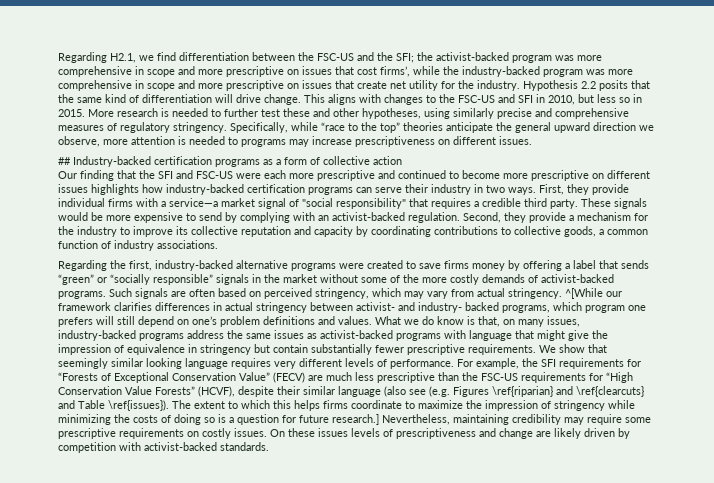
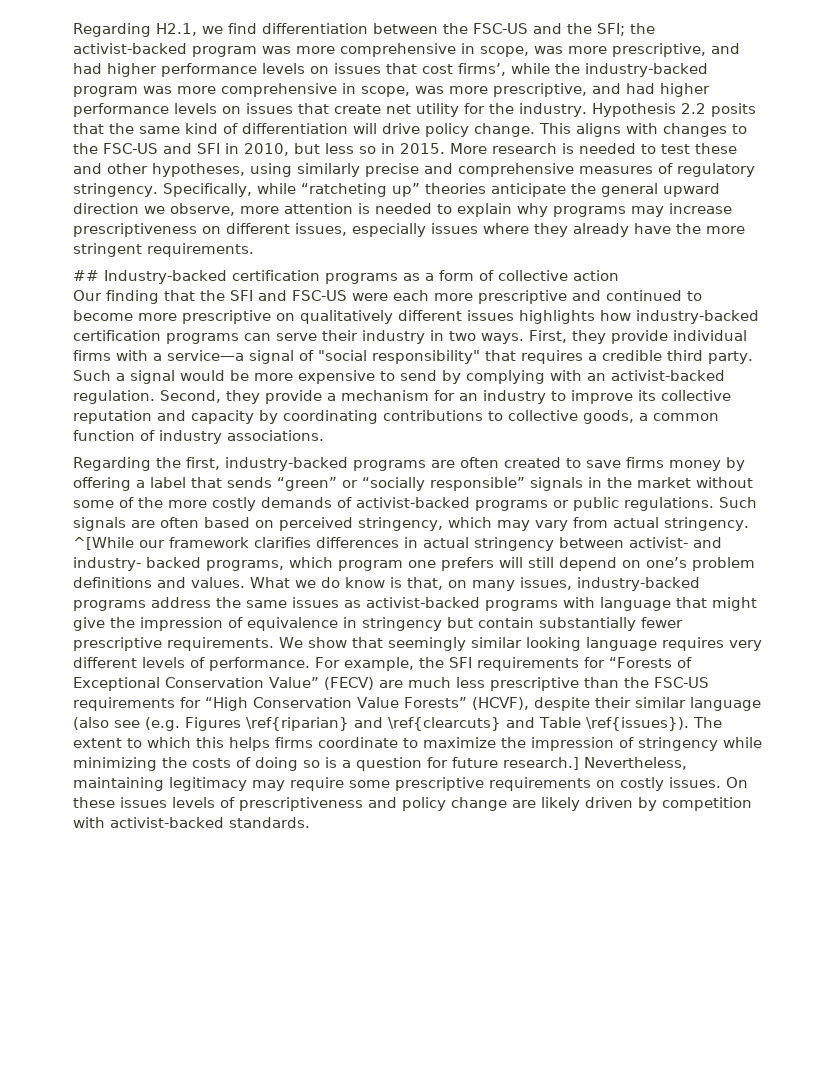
- Regarding H2.1, we find differentiation between the FSC-US and the SFI; the activist-backed program was more comprehensive in scope and more prescriptive on issues that cost firms’, while the industry-backed program was more comprehensive in scope and more prescriptive on issues that create net utility for the industry.
+ Regarding H2.1, we find differentiation between the FSC-US and the SFI; the activist-backed program was more comprehensive in scope, was more prescriptive, and had higher performance levels on issues that cost firms’, while the industry-backed program was more comprehensive in scope, was more prescriptive, and had higher performance levels on issues that create net utility for the industry.
- Hypothesis 2.2 posits that the same kind of differentiation will drive change.
+ Hypothesis 2.2 posits that the same kind of differentiation will drive policy change.
- More research is needed to further test these and other hypotheses, using similarly precise and comprehensive measures of regulatory stringency.
+ More research is needed to test these and other hypotheses, using similarly precise and comprehensive measures of regulatory stringency.
- Specifically, while “race to the top” theories anticipate the general upward direction we observe, more attention is needed to programs may increase prescriptiveness on different issues.
+ Specifically, while “ratcheting up” theories anticipate the general upward direction we observe, more attention is needed to explain why programs may increase prescriptiveness on different issues, especially issues where they already have the more stringent requirements.
- Our finding that the SFI and FSC-US were each more prescriptive and continued to become more prescriptive on different issues highlights how industry-backed certification programs can serve their industry in two ways.
+ Our finding that the SFI and FSC-US were each more prescriptive and continued to become more prescriptive on qualitatively different issues highlights how industry-backed certification programs can serve their industry in two ways.
- First, they provide individual firms with a service—a market signal of "social responsibility" that requires a credible third party.
+ First, they provide individual firms with a service—a signal of "social responsibility" that requires a credible third party.
- These signals would be more expensive to send by complying with an activist-backed regulation.
+ Such a signal would be more expensive to send by complying with an activist-backed regulation.
- Second, they provide a mechanism for the industry to improve its collective reputation and capacity by coordinating contributions to collective goods, a common function of industry associations.
+ Second, they provide a mechanism for an industry to improve its collective reputation and capacity by coordinating contributions to collective goods, a common function of industry associations.
- Regarding the first, industry-backed alternative programs were created to save firms money by offering a label that sends “green” or “socially responsible” signals in the market without some of the more costly demands of activist-backed programs.
+ Regarding the first, industry-backed programs are often created to save firms money by offering a label that sends “green” or “socially responsible” signals in the market without some of the more costly demands of activist-backed programs or public regulations.
- Nevertheless, maintaining credibility may require some prescriptive requirements on costly issues.
+ Nevertheless, maintaining legitimacy may require some prescriptive requirements on costly issues.
- On these issues levels of prescriptiveness and change are likely driven by competition with activist-backed standards.
+ On these issues levels of prescriptiveness and policy change are likely driven by competition with activist-backed standards.

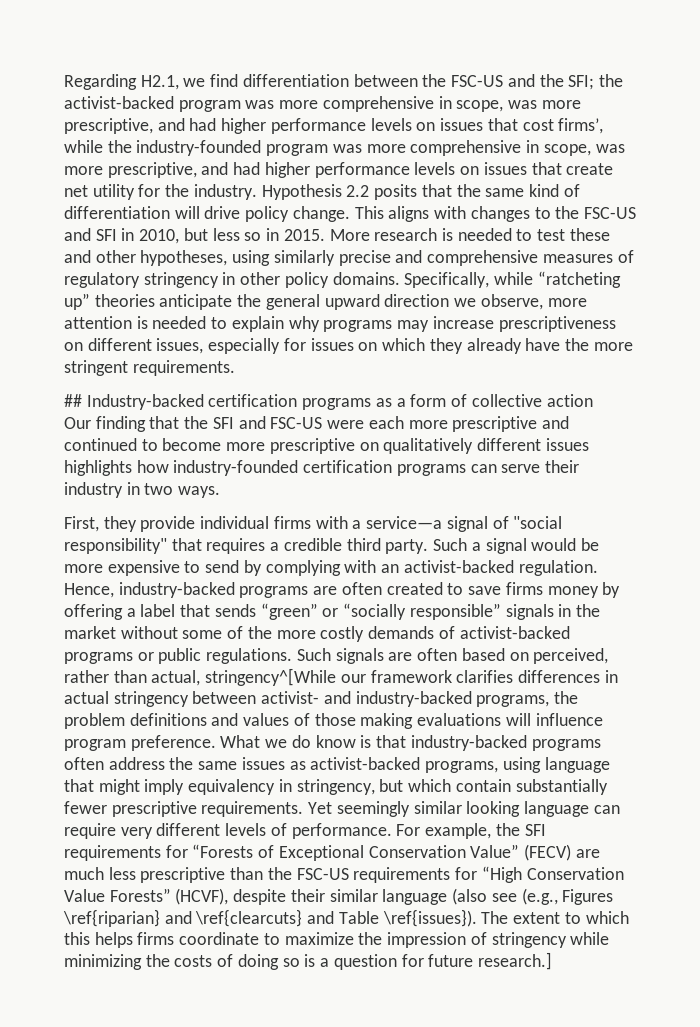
- Regarding H2.1, we find differentiation between the FSC-US and the SFI; the activist-backed program was more comprehensive in scope, was more prescriptive, and had higher performance levels on issues that cost firms’, while the industry-backed program was more comprehensive in scope, was more prescriptive, and had higher performance levels on issues that create net utility for the industry.
+ Regarding H2.1, we find differentiation between the FSC-US and the SFI; the activist-backed program was more comprehensive in scope, was more prescriptive, and had higher performance levels on issues that cost firms’, while the industry-founded program was more comprehensive in scope, was more prescriptive, and had higher performance levels on issues that create net utility for the industry.
- More research is needed to test these and other hypotheses, using similarly precise and comprehensive measures of regulatory stringency.
+ More research is needed to test these and other hypotheses, using similarly precise and comprehensive measures of regulatory stringency in other policy domains.
- Specifically, while “ratcheting up” theories anticipate the general upward direction we observe, more attention is needed to explain why programs may increase prescriptiveness on different issues, especially issues where they already have the more stringent requirements.
+ Specifically, while “ratcheting up” theories anticipate the general upward direction we observe, more attention is needed to explain why programs may increase prescriptiveness on different issues, especially for issues on which they already have the more stringent requirements.
- Our finding that the SFI and FSC-US were each more prescriptive and continued to become more prescriptive on qualitatively different issues highlights how industry-backed certification programs can serve their industry in two ways. First, they provide individual firms with a service—a signal of "social responsibility" that requires a credible third party.
+ Our finding that the SFI and FSC-US were each more prescriptive and continued to become more prescriptive on qualitatively different issues highlights how industry-founded certification programs can serve their industry in two ways.
+ First, they provide individual firms with a service—a signal of "social responsibility" that requires a credible third party.
- Second, they provide a mechanism for an industry to improve its collective reputation and capacity by coordinating contributions to collective goods, a common function of industry associations.
- Regarding the first, industry-backed programs are often created to save firms money by offering a label that sends “green” or “socially responsible” signals in the market without some of the more costly demands of activist-backed programs or public regulations.
+ Hence, industry-backed programs are often created to save firms money by offering a label that sends “green” or “socially responsible” signals in the market without some of the more costly demands of activist-backed programs or public regulations.
- Such signals are often based on perceived stringency, which may vary from actual stringency. ^[While our framework clarifies differences in actual stringency between activist- and industry- backed programs, which program one prefers will still depend on one’s problem definitions and values.
+ Such signals are often based on perceived, rather than actual, stringency^[While our framework clarifies differences in actual stringency between activist- and industry-backed programs, the problem definitions and values of those making evaluations will influence program preference.
- What we do know is that, on many issues, industry-backed programs address the same issues as activist-backed programs with language that might give the impression of equivalence in stringency but contain substantially fewer prescriptive requirements.
+ What we do know is that industry-backed programs often address the same issues as activist-backed programs, using language that might imply equivalency in stringency, but which contain substantially fewer prescriptive requirements.
- We show that seemingly similar looking language requires very different levels of performance.
+ Yet seemingly similar looking language can require very different levels of performance.
- For example, the SFI requirements for “Forests of Exceptional Conservation Value” (FECV) are much less prescriptive than the FSC-US requirements for “High Conservation Value Forests” (HCVF), despite their similar language (also see (e.g. Figures \ref{riparian} and \ref{clearcuts} and Table \ref{issues}).
+ For example, the SFI requirements for “Forests of Exceptional Conservation Value” (FECV) are much less prescriptive than the FSC-US requirements for “High Conservation Value Forests” (HCVF), despite their similar language (also see (e.g., Figures \ref{riparian} and \ref{clearcuts} and Table \ref{issues}).
- Nevertheless, maintaining legitimacy may require some prescriptive requirements on costly issues. On these issues levels of prescriptiveness and policy change are likely driven by competition with activist-backed standards.

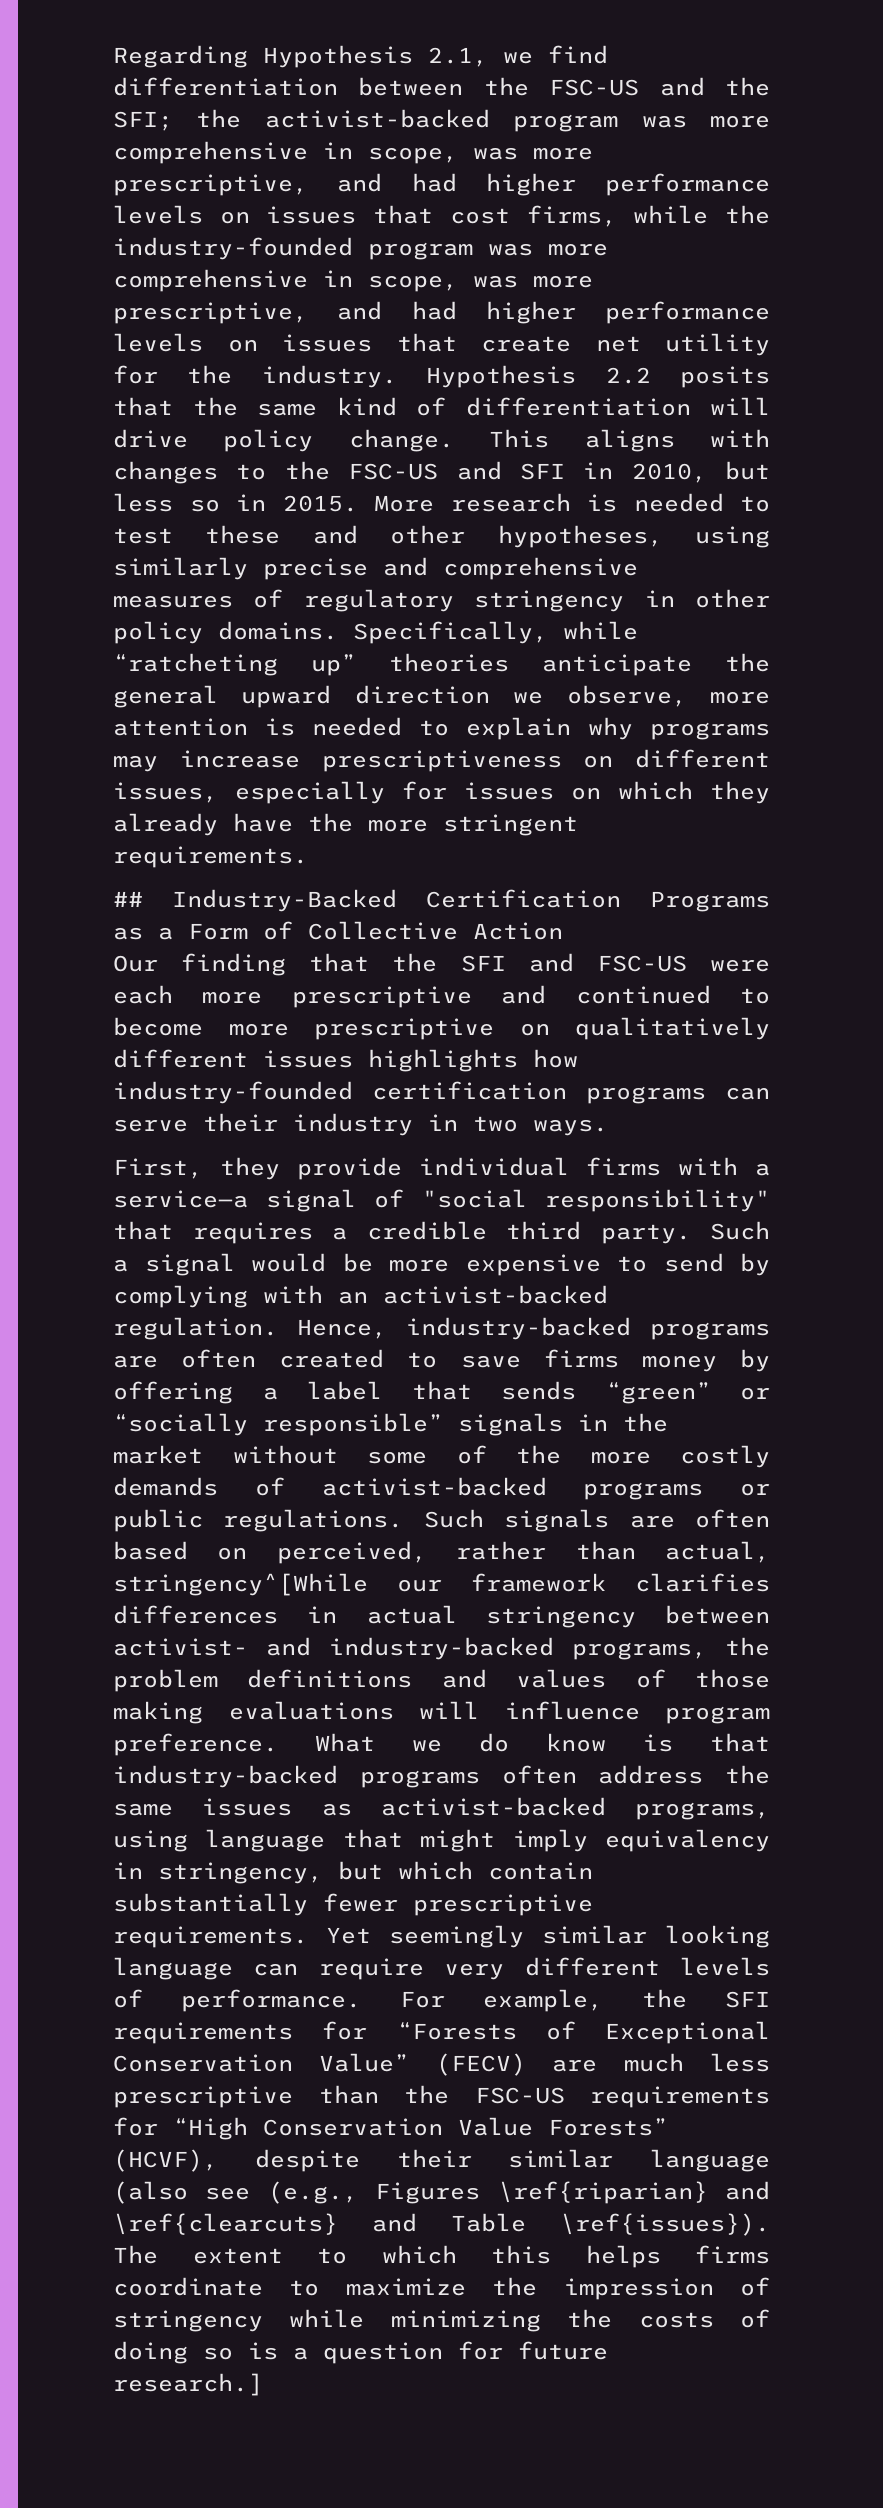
- Regarding H2.1, we find differentiation between the FSC-US and the SFI; the activist-backed program was more comprehensive in scope, was more prescriptive, and had higher performance levels on issues that cost firms’, while the industry-founded program was more comprehensive in scope, was more prescriptive, and had higher performance levels on issues that create net utility for the industry.
+ Regarding Hypothesis 2.1, we find differentiation between the FSC-US and the SFI; the activist-backed program was more comprehensive in scope, was more prescriptive, and had higher performance levels on issues that cost firms, while the industry-founded program was more comprehensive in scope, was more prescriptive, and had higher performance levels on issues that create net utility for the industry.
- ## Industry-backed certification programs as a form of collective action
+ ## Industry-Backed Certification Programs as a Form of Collective Action

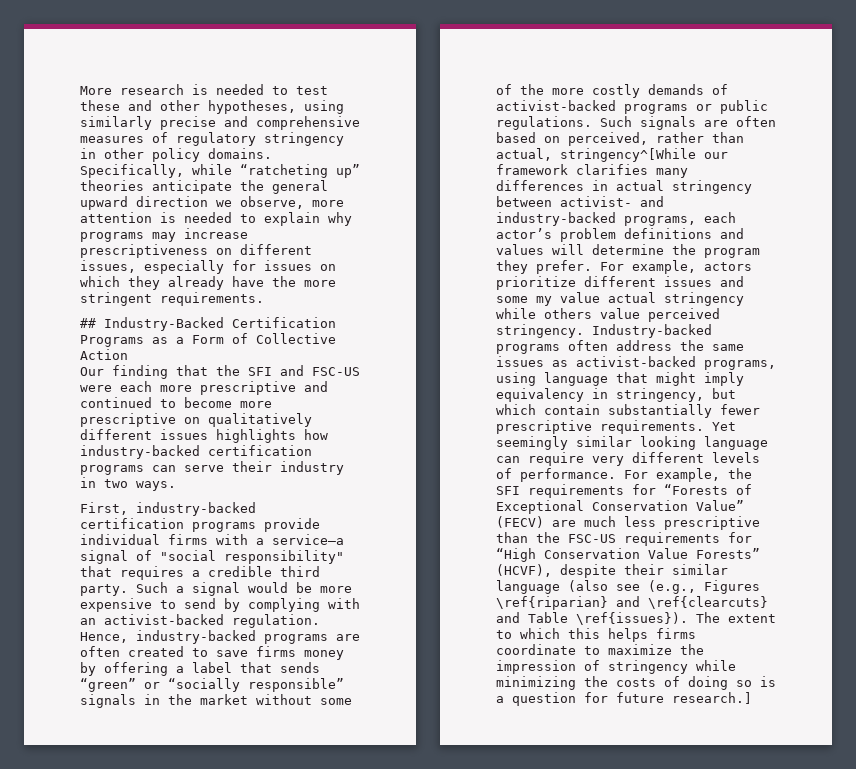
- Regarding Hypothesis 2.1, we find differentiation between the FSC-US and the SFI; the activist-backed program was more comprehensive in scope, was more prescriptive, and had higher performance levels on issues that cost firms, while the industry-founded program was more comprehensive in scope, was more prescriptive, and had higher performance levels on issues that create net utility for the industry. Hypothesis 2.2 posits that the same kind of differentiation will drive policy change. This aligns with changes to the FSC-US and SFI in 2010, but less so in 2015.
- Our finding that the SFI and FSC-US were each more prescriptive and continued to become more prescriptive on qualitatively different issues highlights how industry-founded certification programs can serve their industry in two ways.
+ Our finding that the SFI and FSC-US were each more prescriptive and continued to become more prescriptive on qualitatively different issues highlights how industry-backed certification programs can serve their industry in two ways.
- First, they provide individual firms with a service—a signal of "social responsibility" that requires a credible third party.
+ First, industry-backed certification programs provide individual firms with a service—a signal of "social responsibility" that requires a credible third party.
- Such signals are often based on perceived, rather than actual, stringency^[While our framework clarifies differences in actual stringency between activist- and industry-backed programs, the problem definitions and values of those making evaluations will influence program preference. What we do know is that industry-backed programs often address the same issues as activist-backed programs, using language that might imply equivalency in stringency, but which contain substantially fewer prescriptive requirements.
+ Such signals are often based on perceived, rather than actual, stringency^[While our framework clarifies many differences in actual stringency between activist- and industry-backed programs, each actor’s problem definitions and values will determine the program they prefer. For example, actors prioritize different issues and some my value actual stringency while others value perceived stringency. Industry-backed programs often address the same issues as activist-backed programs, using language that might imply equivalency in stringency, but which contain substantially fewer prescriptive requirements.

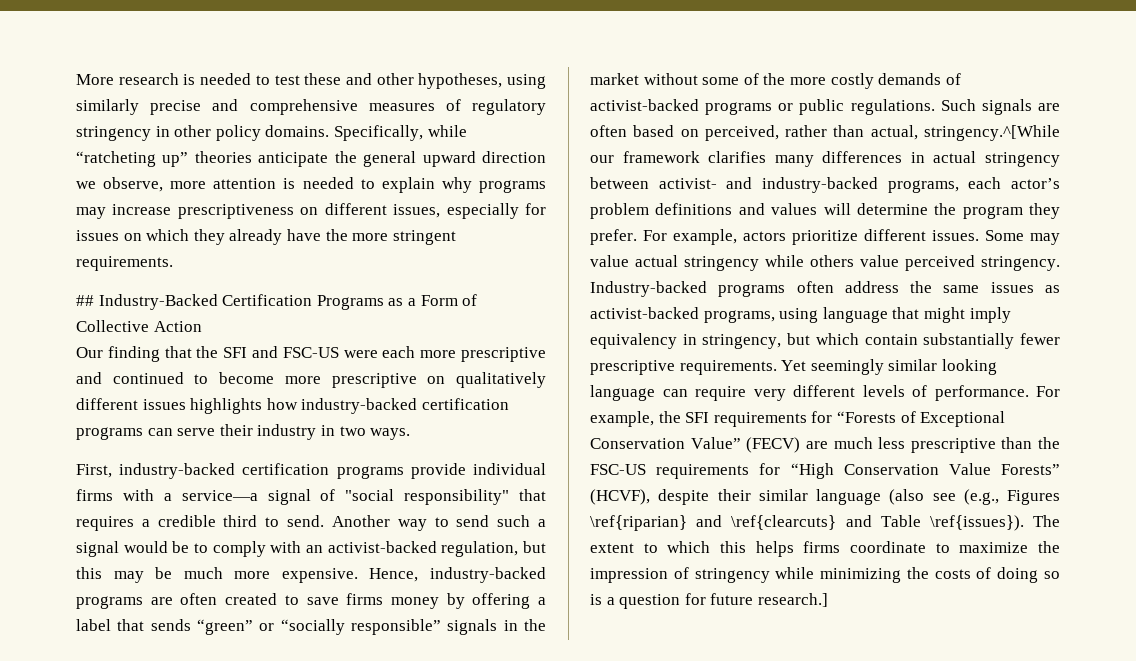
- First, industry-backed certification programs provide individual firms with a service—a signal of "social responsibility" that requires a credible third party. Such a signal would be more expensive to send by complying with an activist-backed regulation.
+ First, industry-backed certification programs provide individual firms with a service—a signal of "social responsibility" that requires a credible third to send. Another way to send such a signal would be to comply with an activist-backed regulation, but this may be much more expensive.
- Such signals are often based on perceived, rather than actual, stringency^[While our framework clarifies many differences in actual stringency between activist- and industry-backed programs, each actor’s problem definitions and values will determine the program they prefer.
+ Such signals are often based on perceived, rather than actual, stringency.^[While our framework clarifies many differences in actual stringency between activist- and industry-backed programs, each actor’s problem definitions and values will determine the program they prefer.
- For example, actors prioritize different issues and some my value actual stringency while others value perceived stringency.
+ For example, actors prioritize different issues. Some may value actual stringency while others value perceived stringency.

